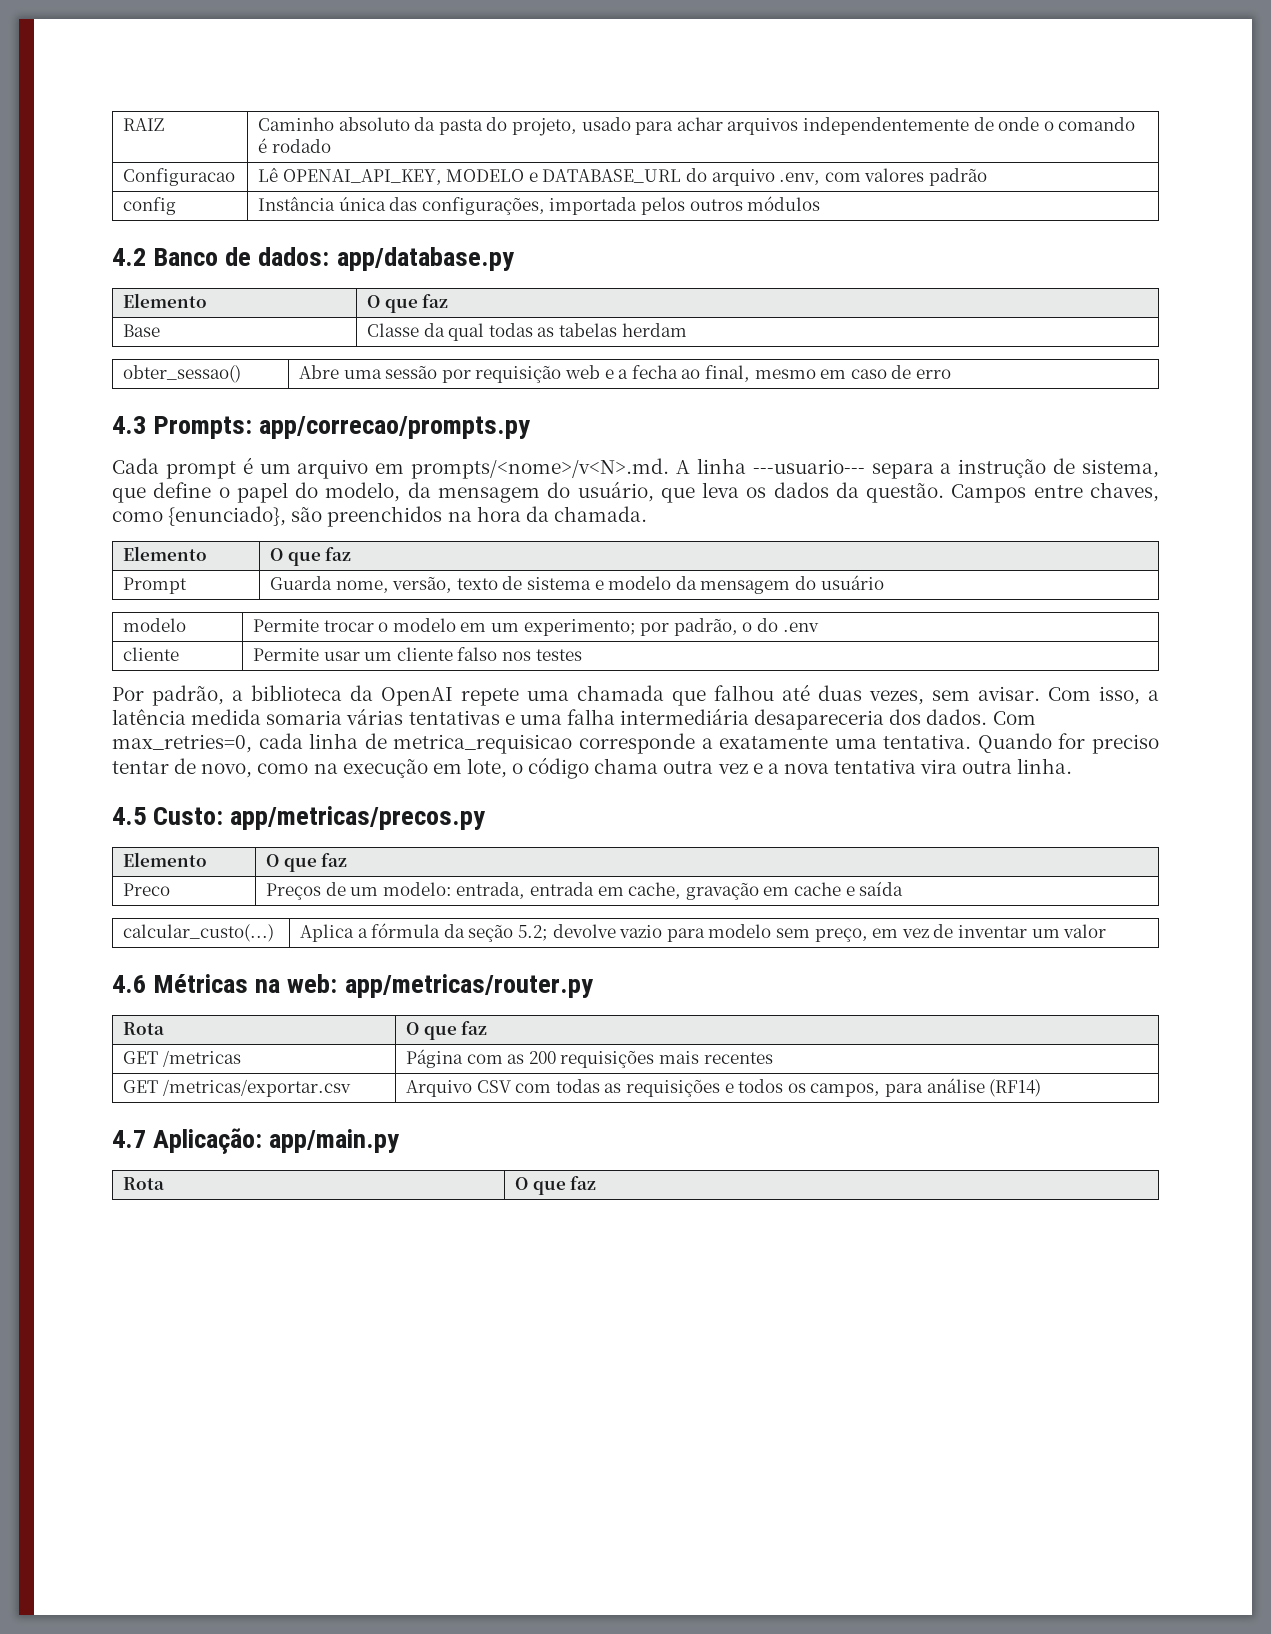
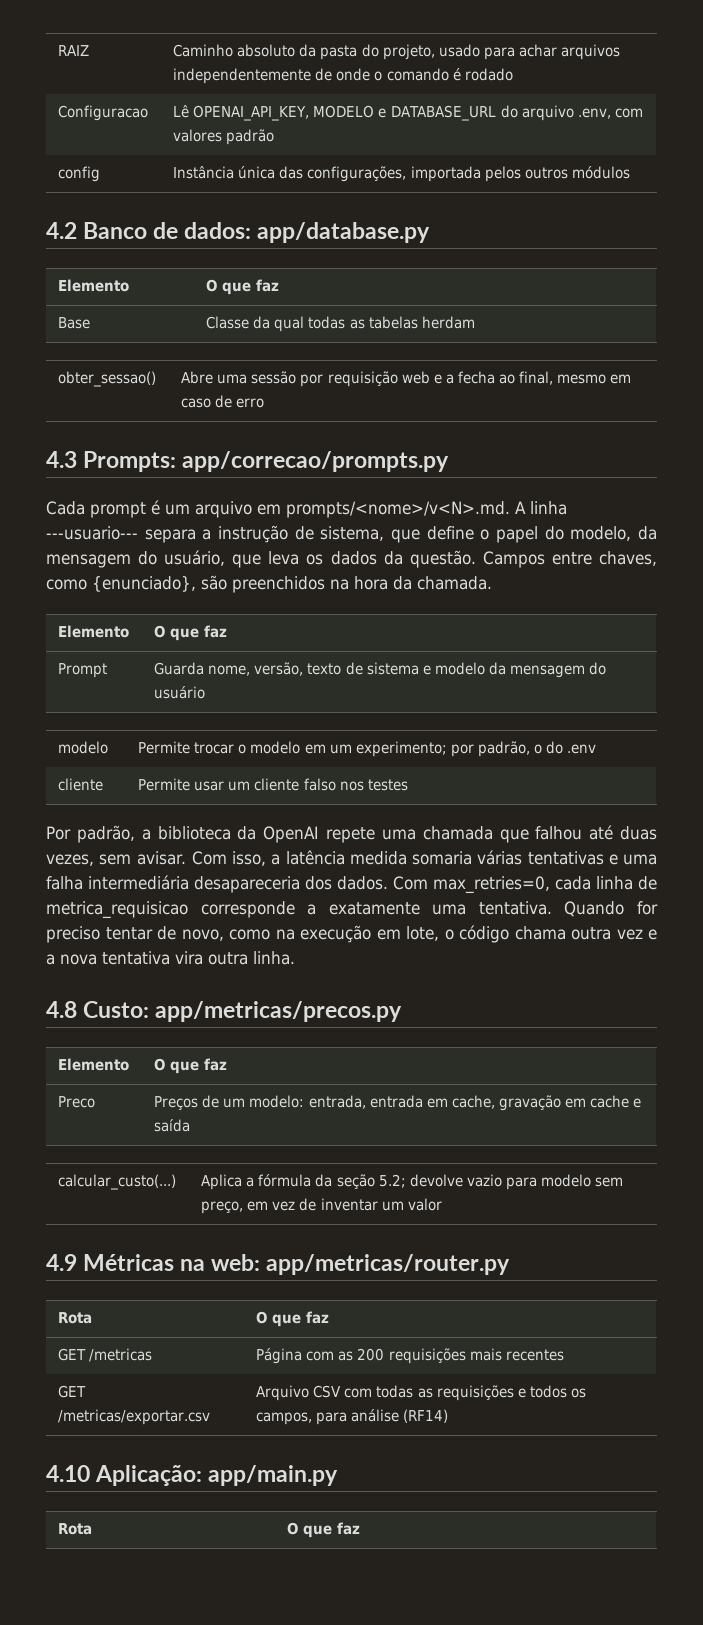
- 4.5 Custo: app/metricas/precos.py
+ 4.8 Custo: app/metricas/precos.py
- 4.6 Métricas na web: app/metricas/router.py
+ 4.9 Métricas na web: app/metricas/router.py
- 4.7 Aplicação: app/main.py
+ 4.10 Aplicação: app/main.py

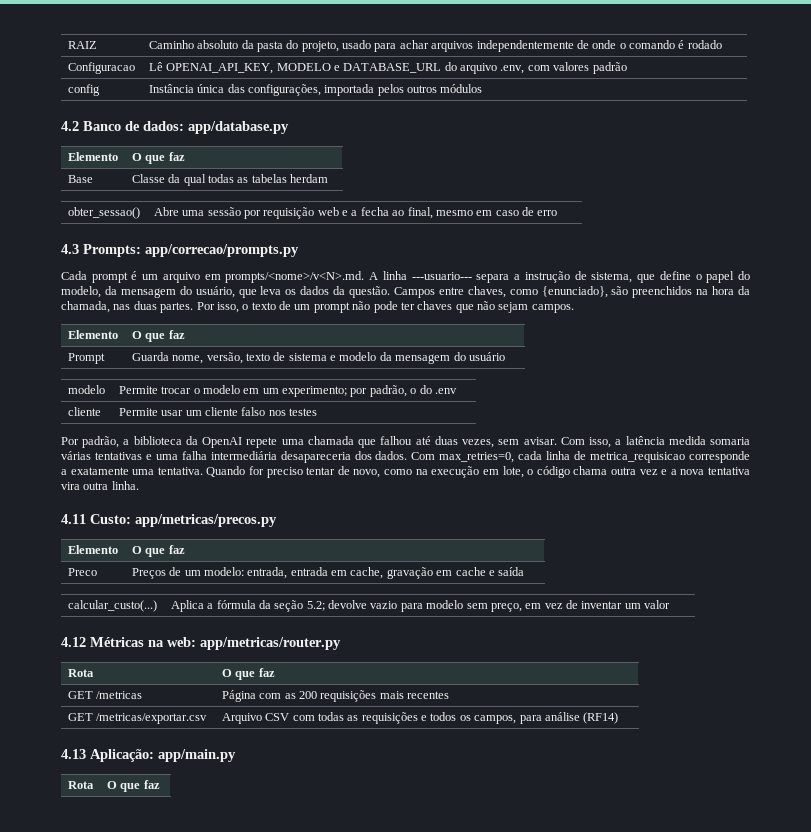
- Campos entre chaves, como {enunciado}, são preenchidos na hora da chamada.
+ Campos entre chaves, como {enunciado}, são preenchidos na hora da chamada, nas duas partes. Por isso, o texto de um prompt não pode ter chaves que não sejam campos.
- 4.8 Custo: app/metricas/precos.py
+ 4.11 Custo: app/metricas/precos.py
- 4.9 Métricas na web: app/metricas/router.py
+ 4.12 Métricas na web: app/metricas/router.py
- 4.10 Aplicação: app/main.py
+ 4.13 Aplicação: app/main.py

